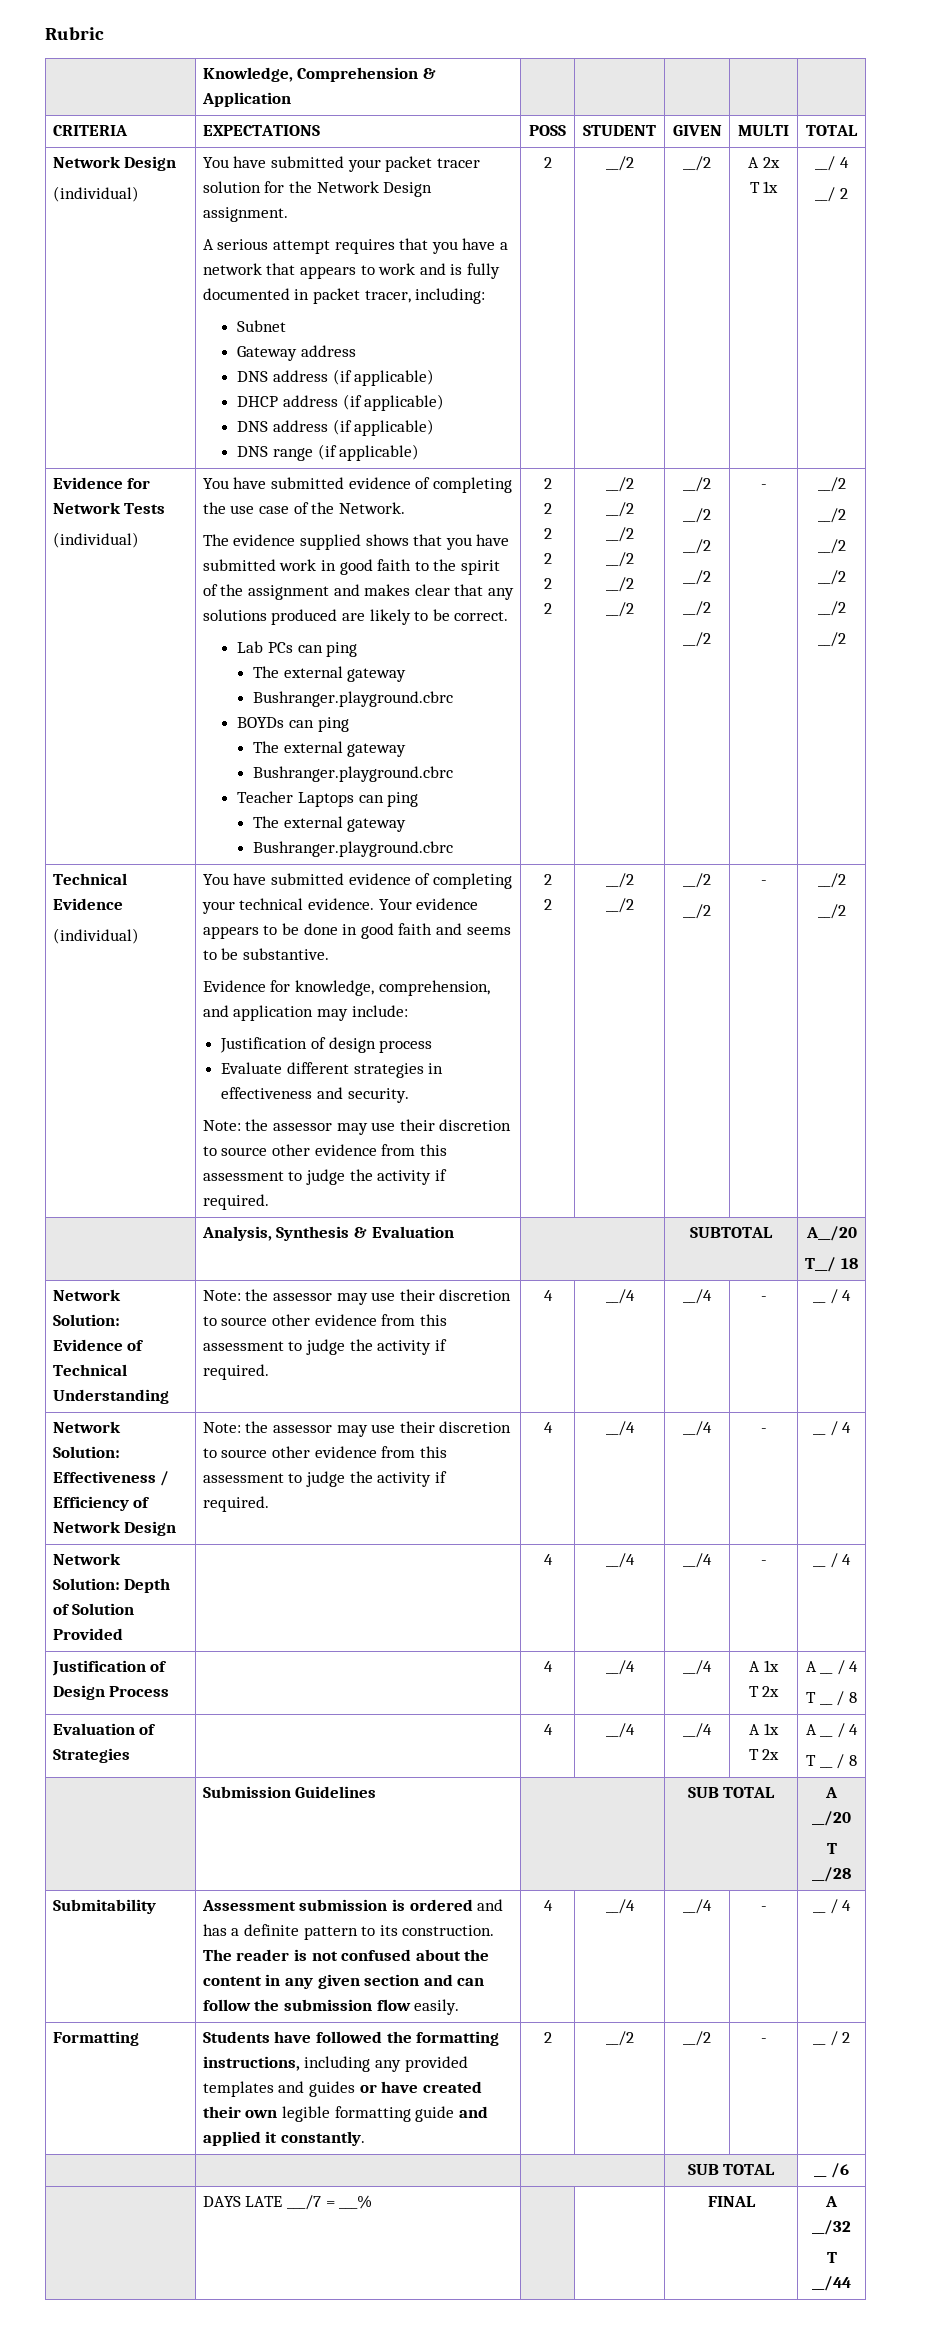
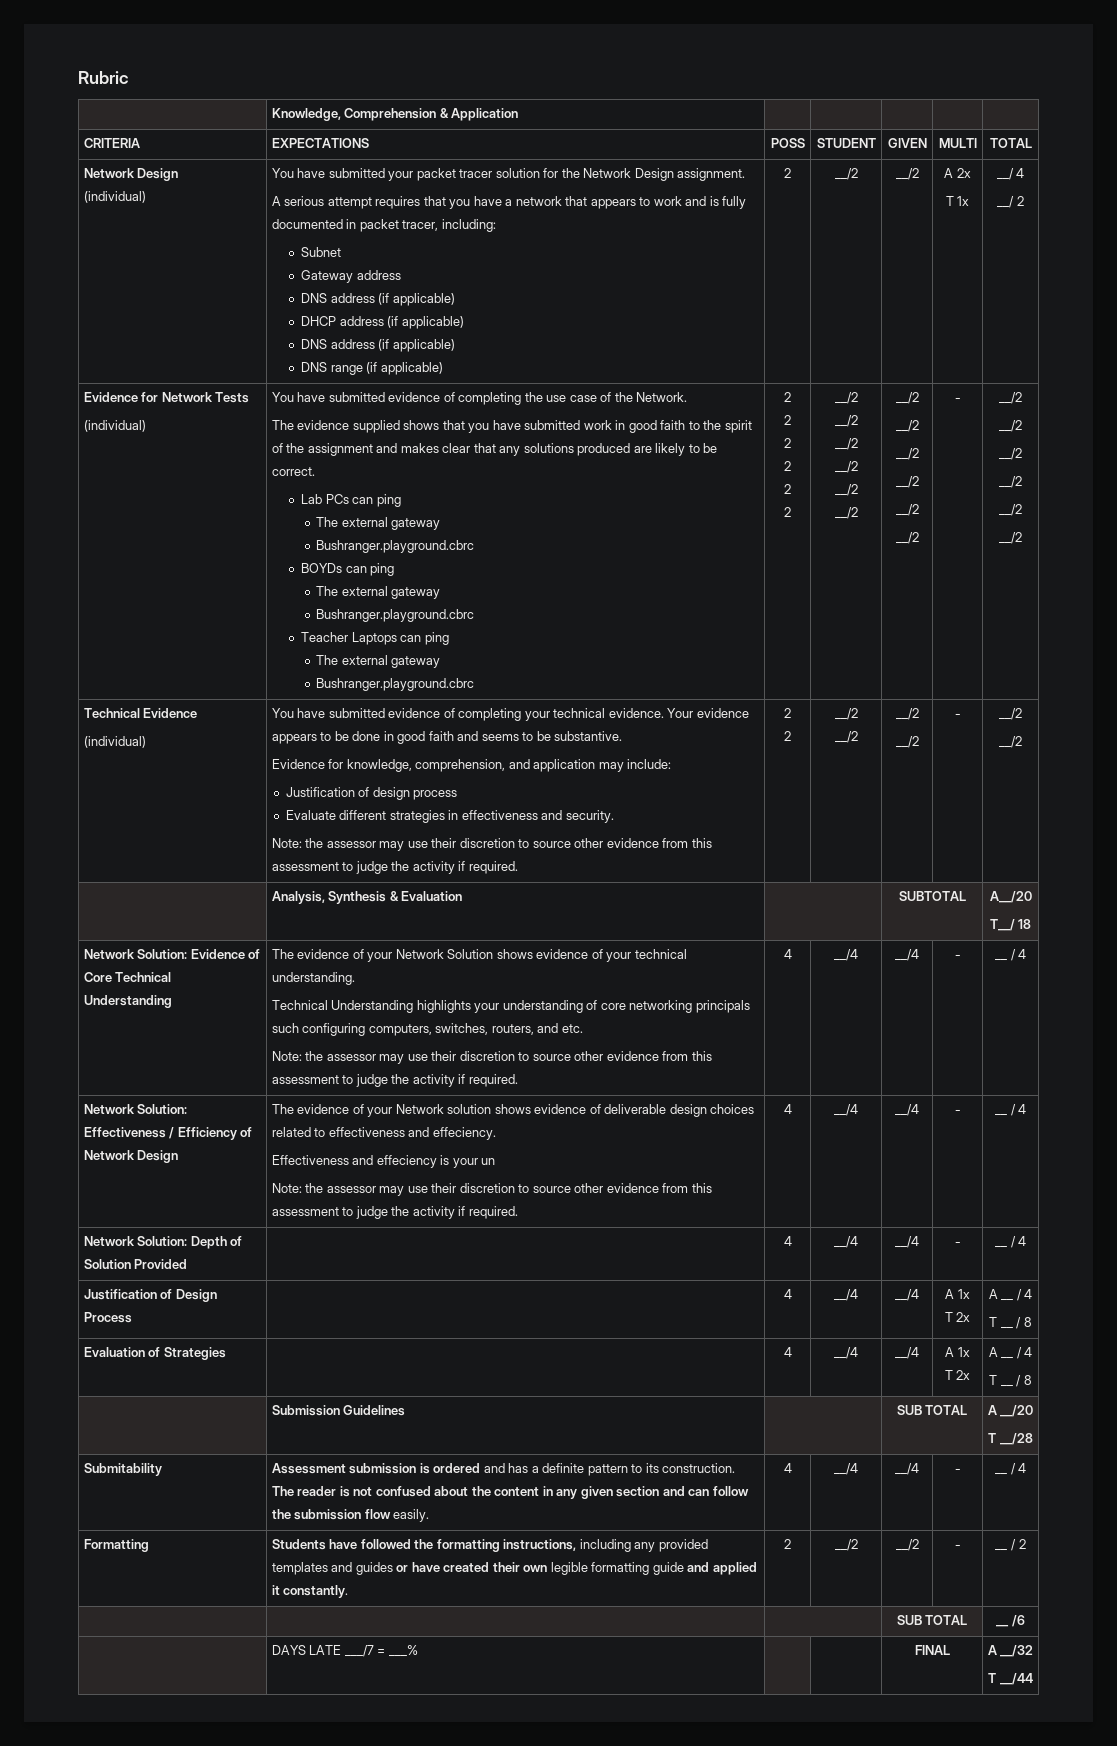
- Network Solution: Evidence of Technical Understanding
+ Network Solution: Evidence of Core Technical Understanding
+ The evidence of your Network Solution shows evidence of your technical understanding.
+ Technical Understanding highlights your understanding of core networking principals such configuring computers, switches, routers, and etc.
+ The evidence of your Network solution shows evidence of deliverable design choices related to effectiveness and effeciency.
+ Effectiveness and effeciency is your un

